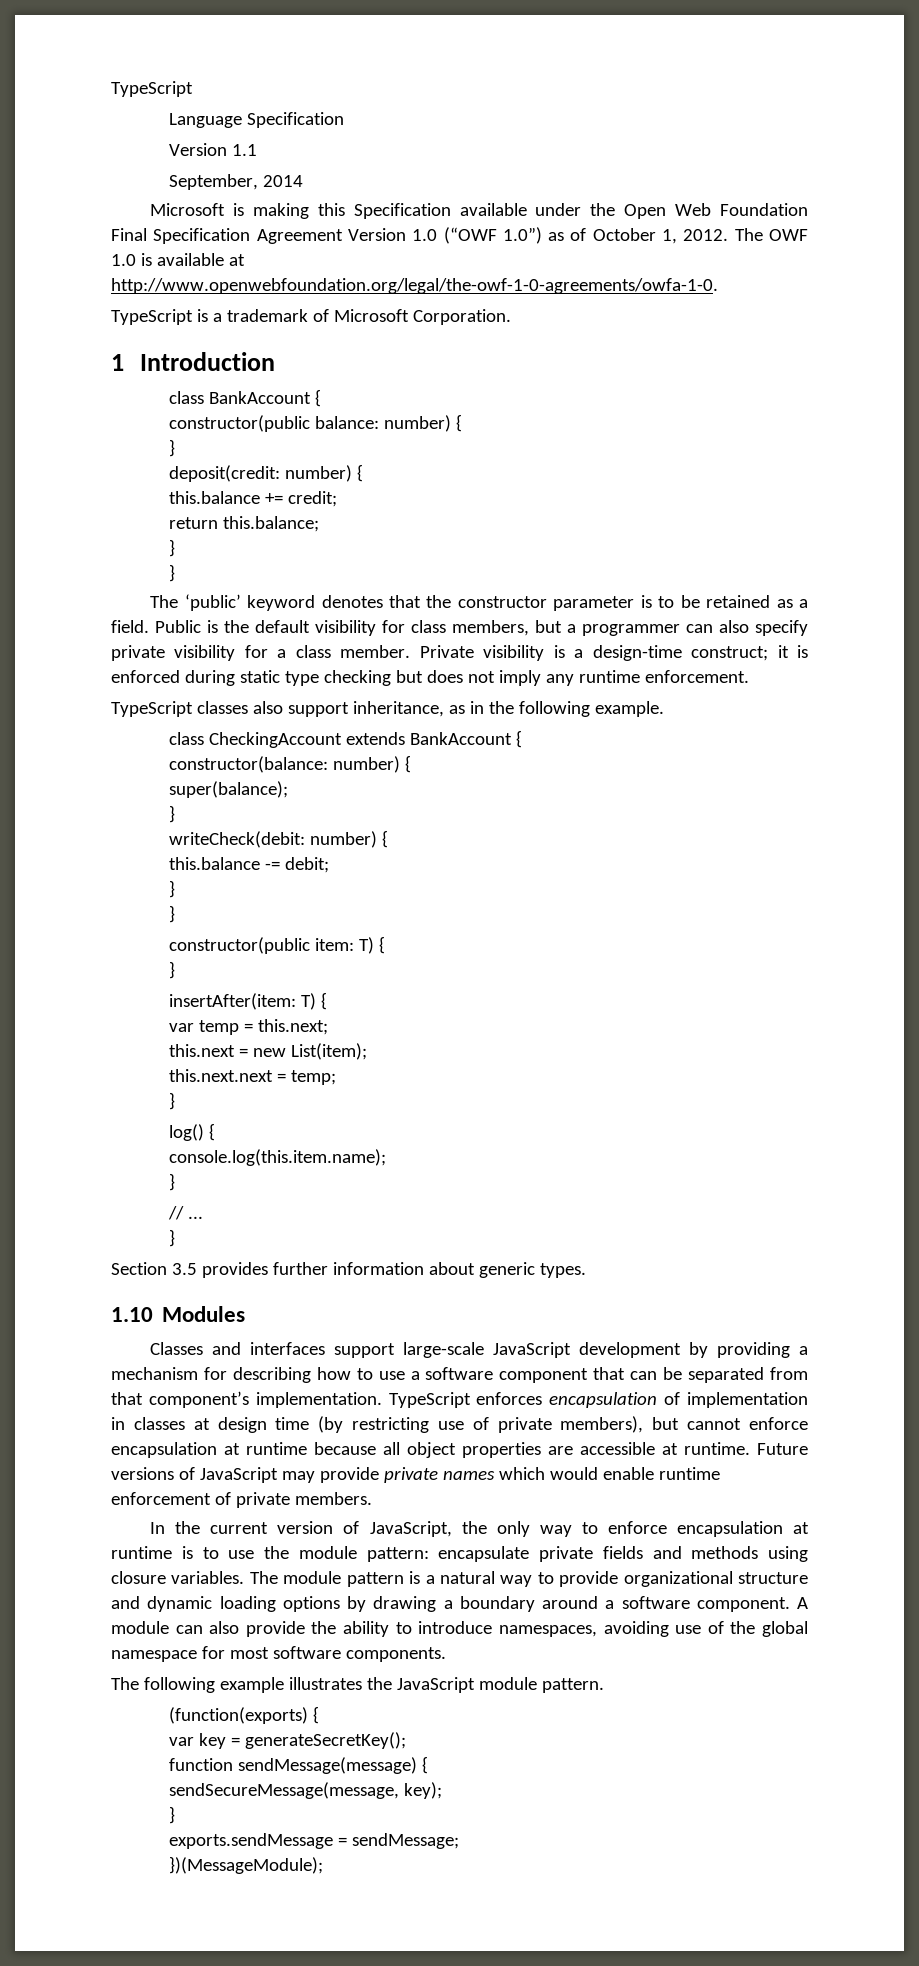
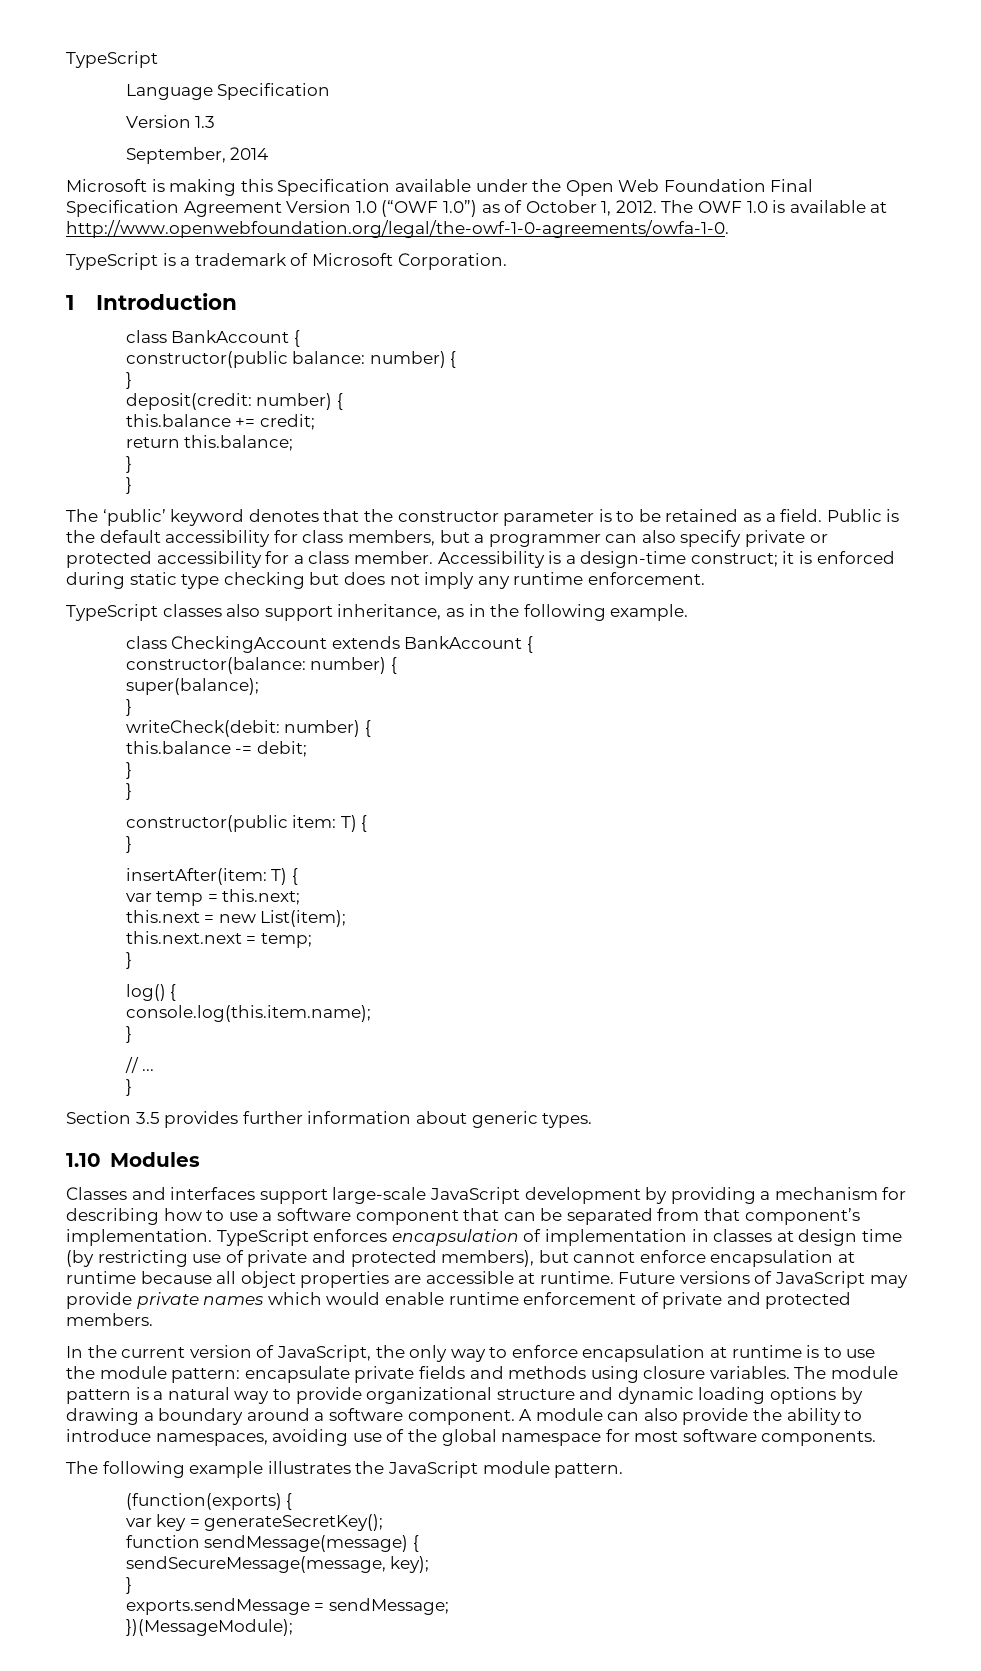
- Version 1.1
+ Version 1.3
- Public is the default visibility for class members, but a programmer can also specify private visibility for a class member.
+ Public is the default accessibility for class members, but a programmer can also specify private or protected accessibility for a class member.
- Private visibility is a design-time construct; it is enforced during static type checking but does not imply any runtime enforcement.
+ Accessibility is a design-time construct; it is enforced during static type checking but does not imply any runtime enforcement.
- TypeScript enforces encapsulation of implementation in classes at design time (by restricting use of private members), but cannot enforce encapsulation at runtime because all object properties are accessible at runtime.
+ TypeScript enforces encapsulation of implementation in classes at design time (by restricting use of private and protected members), but cannot enforce encapsulation at runtime because all object properties are accessible at runtime.
- Future versions of JavaScript may provide private names which would enable runtime enforcement of private members.
+ Future versions of JavaScript may provide private names which would enable runtime enforcement of private and protected members.

